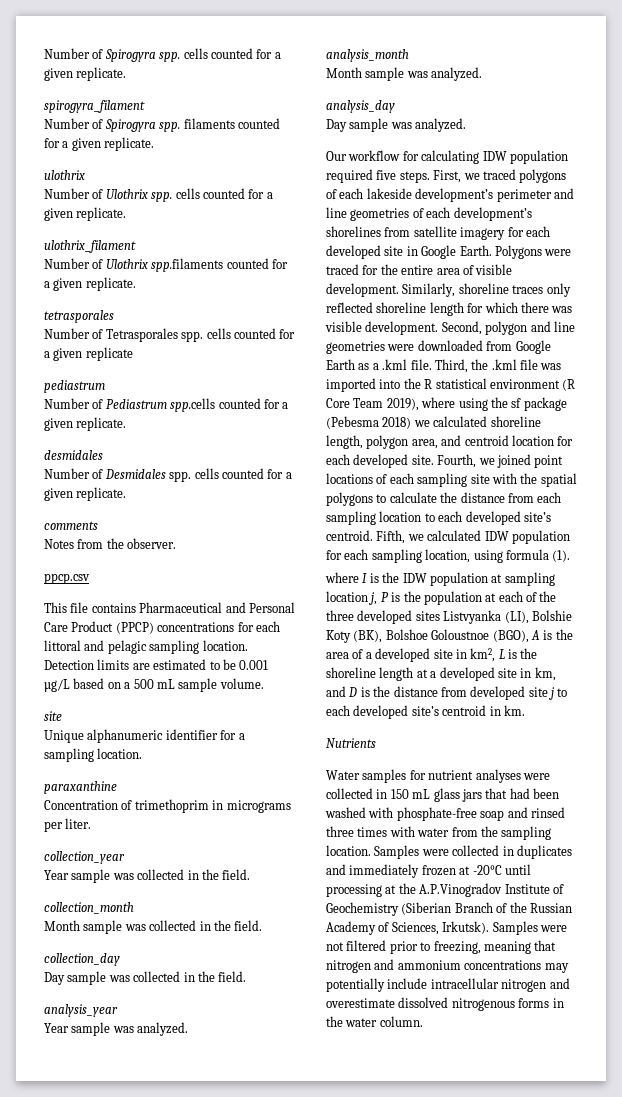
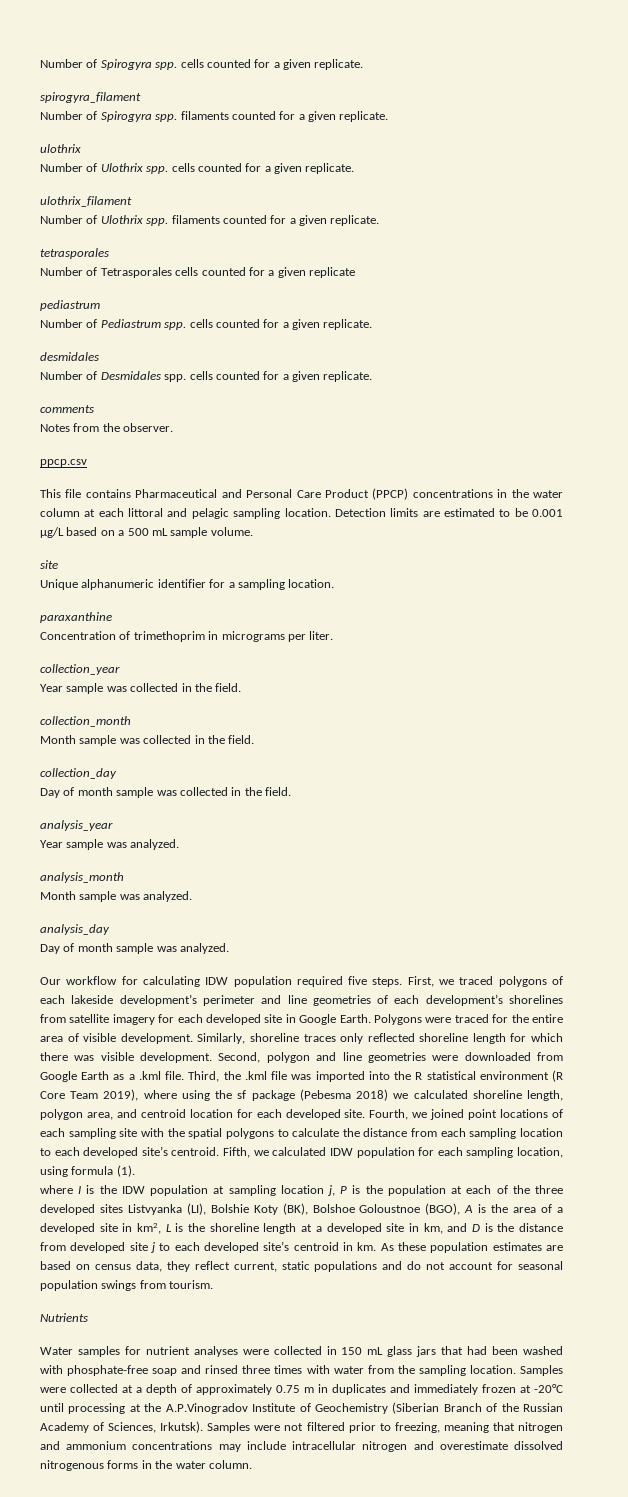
- Number of Ulothrix spp.filaments counted for a given replicate.
+ Number of Ulothrix spp. filaments counted for a given replicate.
- Number of Tetrasporales spp. cells counted for a given replicate
+ Number of Tetrasporales cells counted for a given replicate
- Number of Pediastrum spp.cells counted for a given replicate.
+ Number of Pediastrum spp. cells counted for a given replicate.
- This file contains Pharmaceutical and Personal Care Product (PPCP) concentrations for each littoral and pelagic sampling location.
+ This file contains Pharmaceutical and Personal Care Product (PPCP) concentrations in the water column at each littoral and pelagic sampling location.
- Day sample was collected in the field.
+ Day of month sample was collected in the field.
- Day sample was analyzed.
+ Day of month sample was analyzed.
+ As these population estimates are based on census data, they reflect current, static populations and do not account for seasonal population swings from tourism.
- Samples were collected in duplicates and immediately frozen at -20°C until processing at the A.P.Vinogradov Institute of Geochemistry (Siberian Branch of the Russian Academy of Sciences, Irkutsk).
+ Samples were collected at a depth of approximately 0.75 m in duplicates and immediately frozen at -20°C until processing at the A.P.Vinogradov Institute of Geochemistry (Siberian Branch of the Russian Academy of Sciences, Irkutsk).
- Samples were not filtered prior to freezing, meaning that nitrogen and ammonium concentrations may potentially include intracellular nitrogen and overestimate dissolved nitrogenous forms in the water column.
+ Samples were not filtered prior to freezing, meaning that nitrogen and ammonium concentrations may include intracellular nitrogen and overestimate dissolved nitrogenous forms in the water column.

